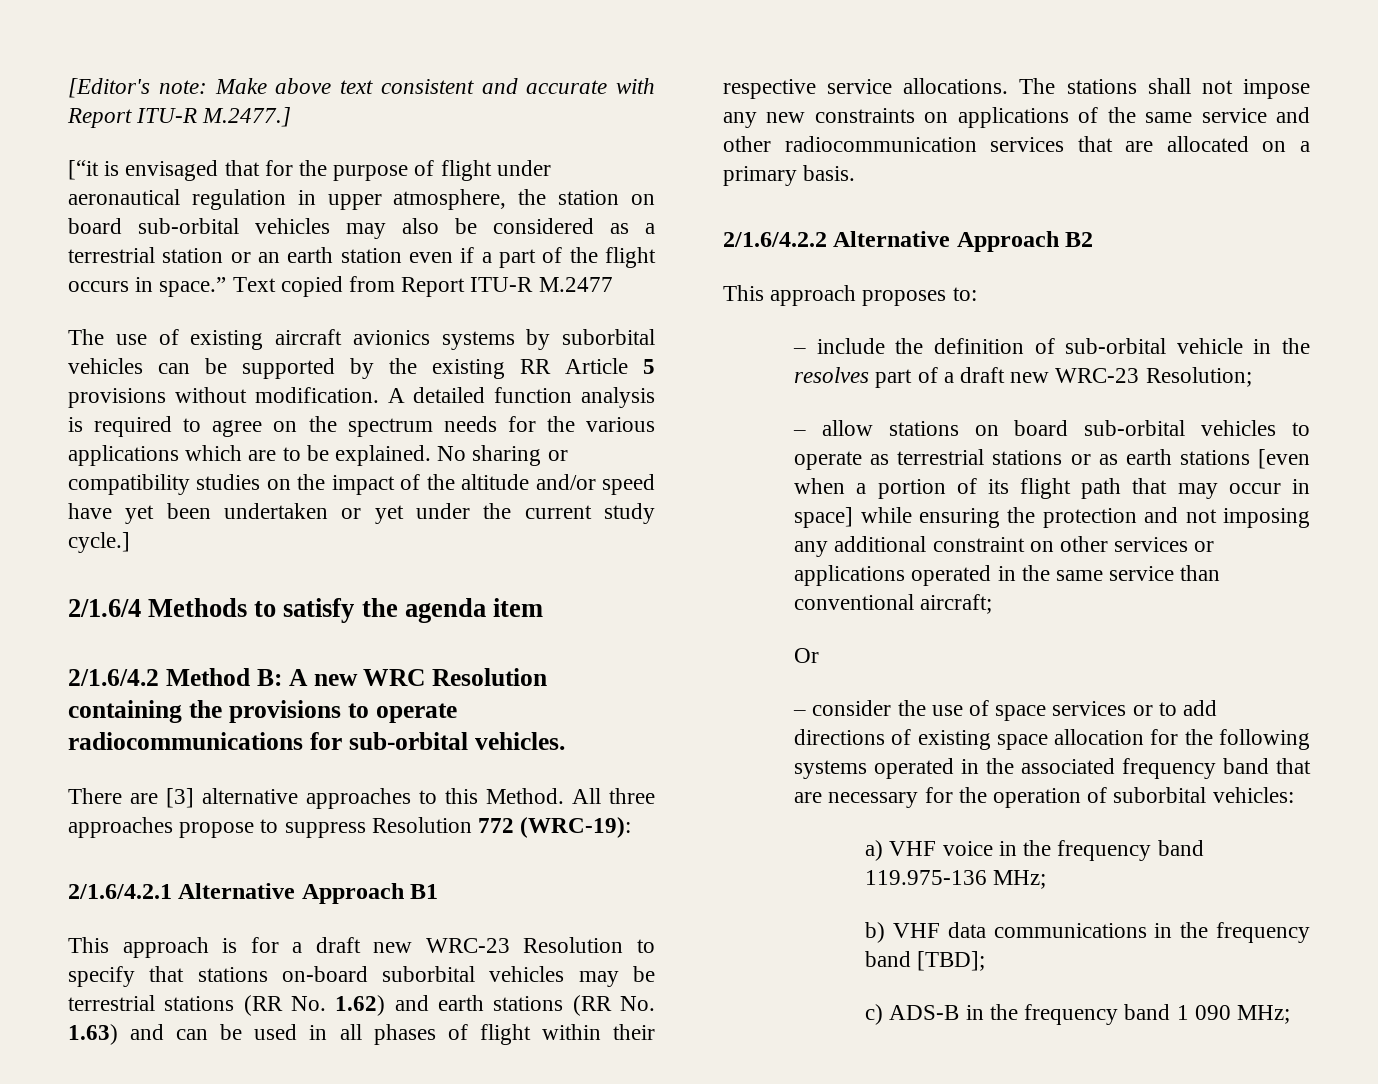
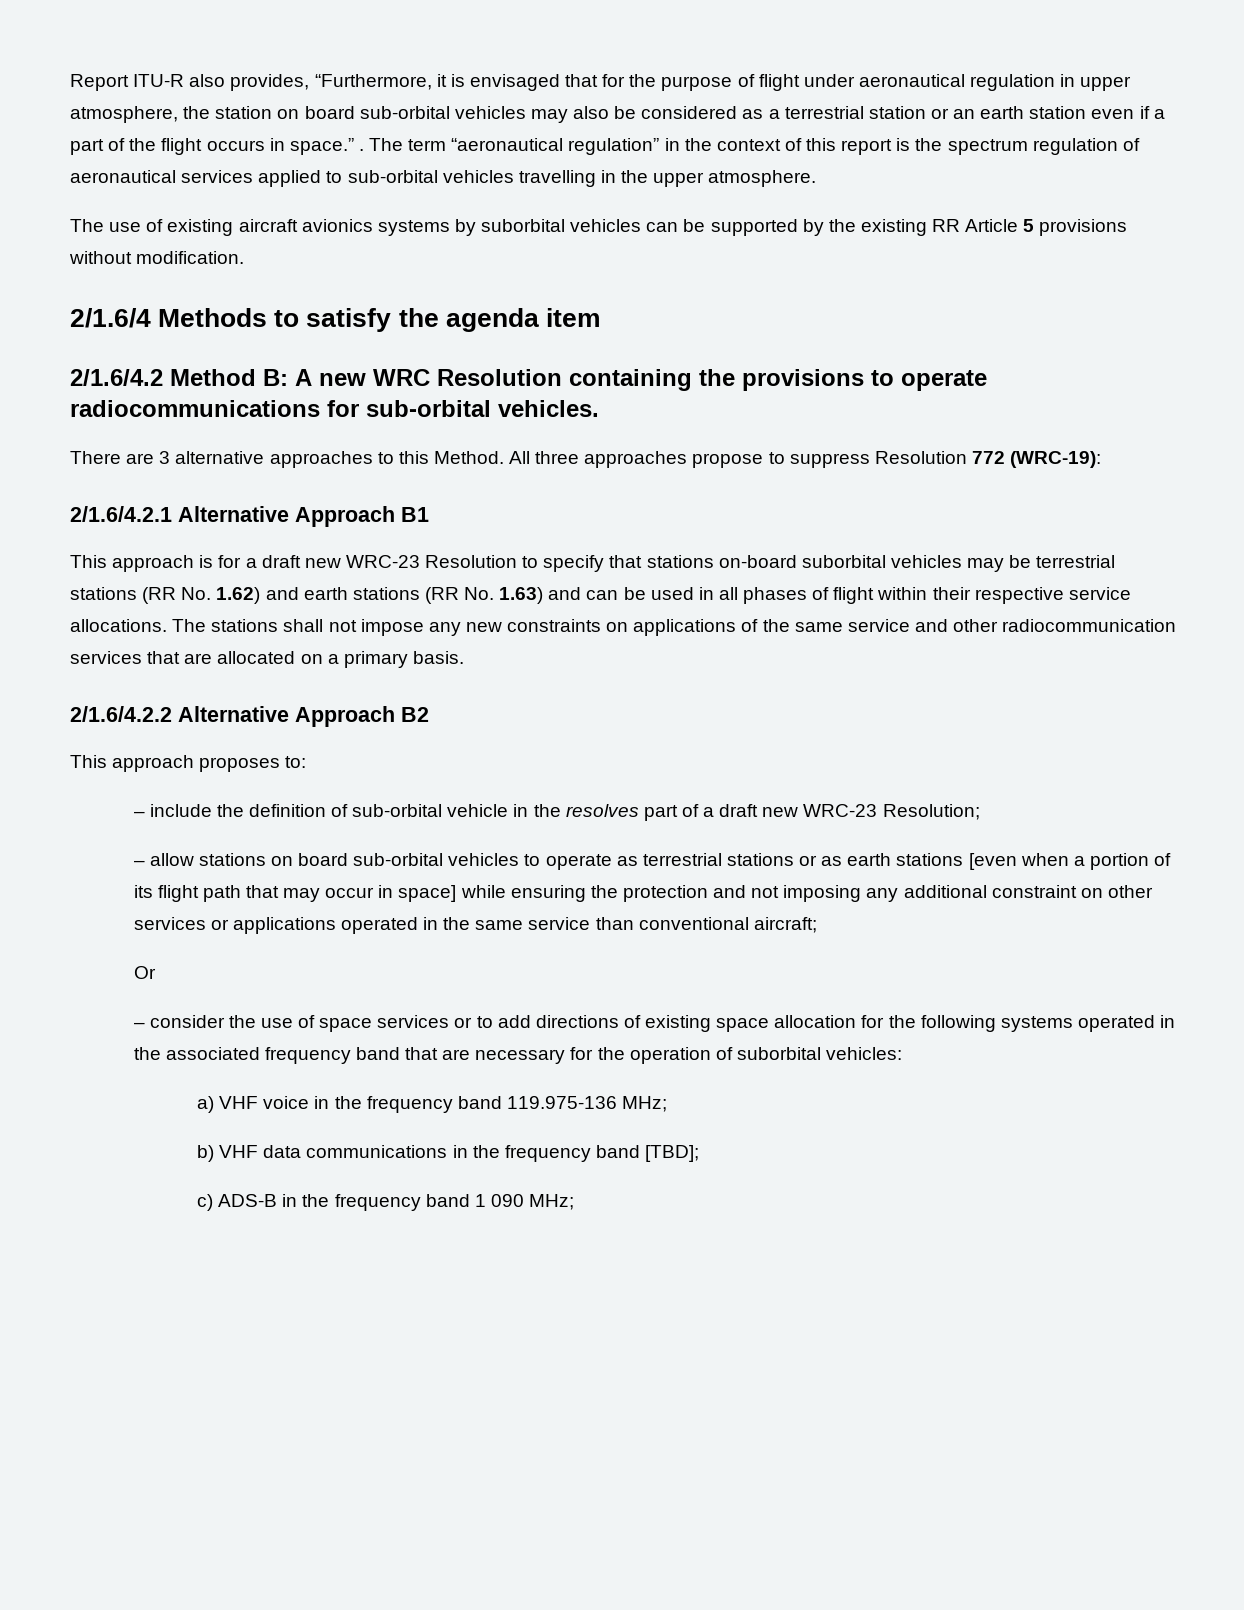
- [Editor's note: Make above text consistent and accurate with Report ITU-R M.2477.]
- [“it is envisaged that for the purpose of flight under aeronautical regulation in upper atmosphere, the station on board sub-orbital vehicles may also be considered as a terrestrial station or an earth station even if a part of the flight occurs in space.” Text copied from Report ITU-R M.2477
+ Report ITU-R also provides, “Furthermore, it is envisaged that for the purpose of flight under aeronautical regulation in upper atmosphere, the station on board sub-orbital vehicles may also be considered as a terrestrial station or an earth station even if a part of the flight occurs in space.” . The term “aeronautical regulation” in the context of this report is the spectrum regulation of aeronautical services applied to sub-orbital vehicles travelling in the upper atmosphere.
- A detailed function analysis is required to agree on the spectrum needs for the various applications which are to be explained. No sharing or compatibility studies on the impact of the altitude and/or speed have yet been undertaken or yet under the current study cycle.]
- There are [3] alternative approaches to this Method.
+ There are 3 alternative approaches to this Method.

